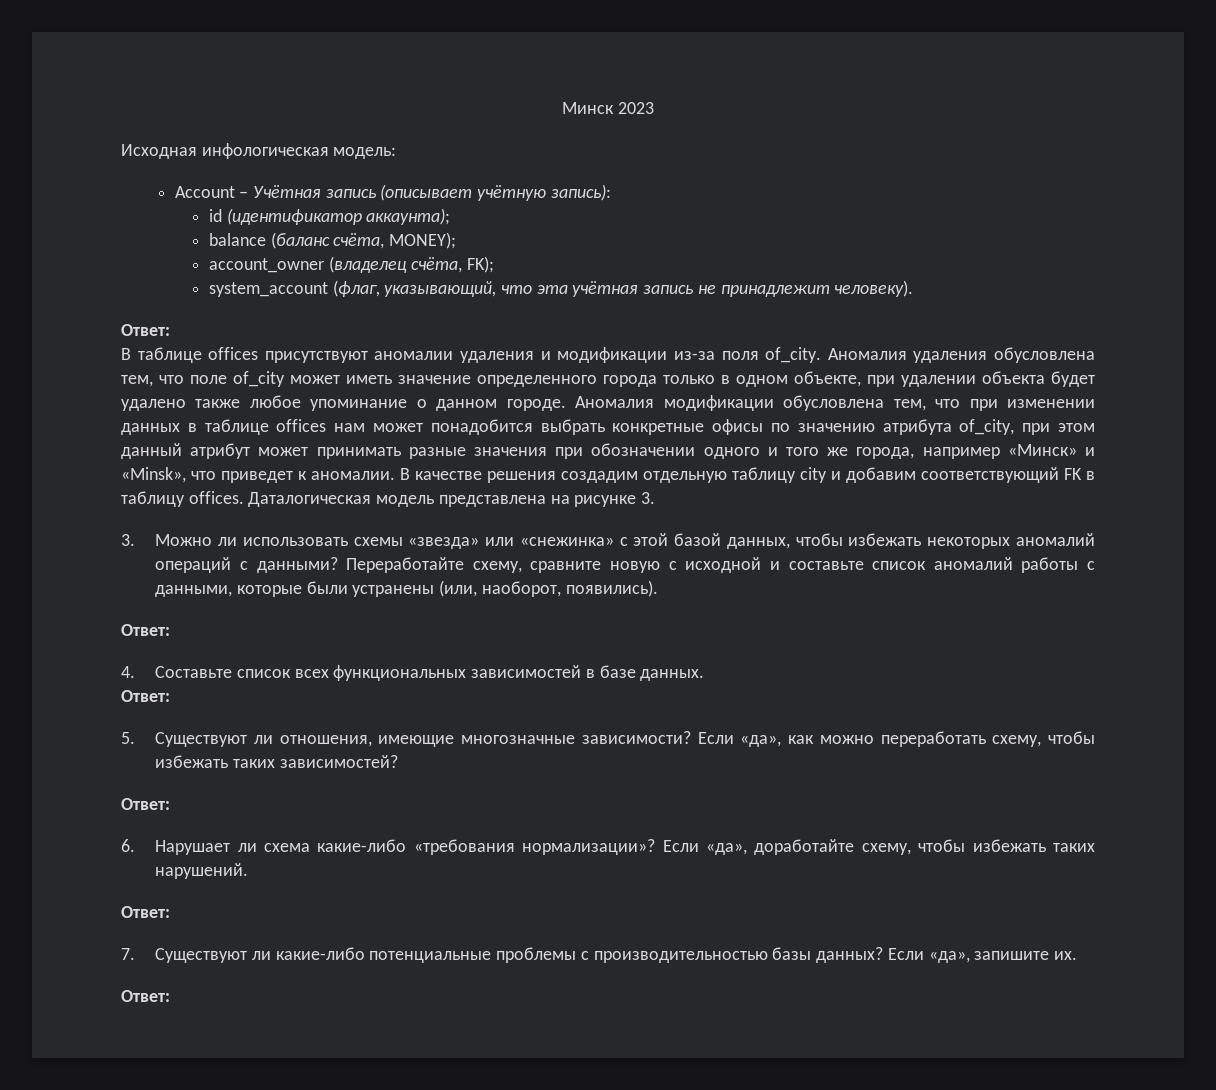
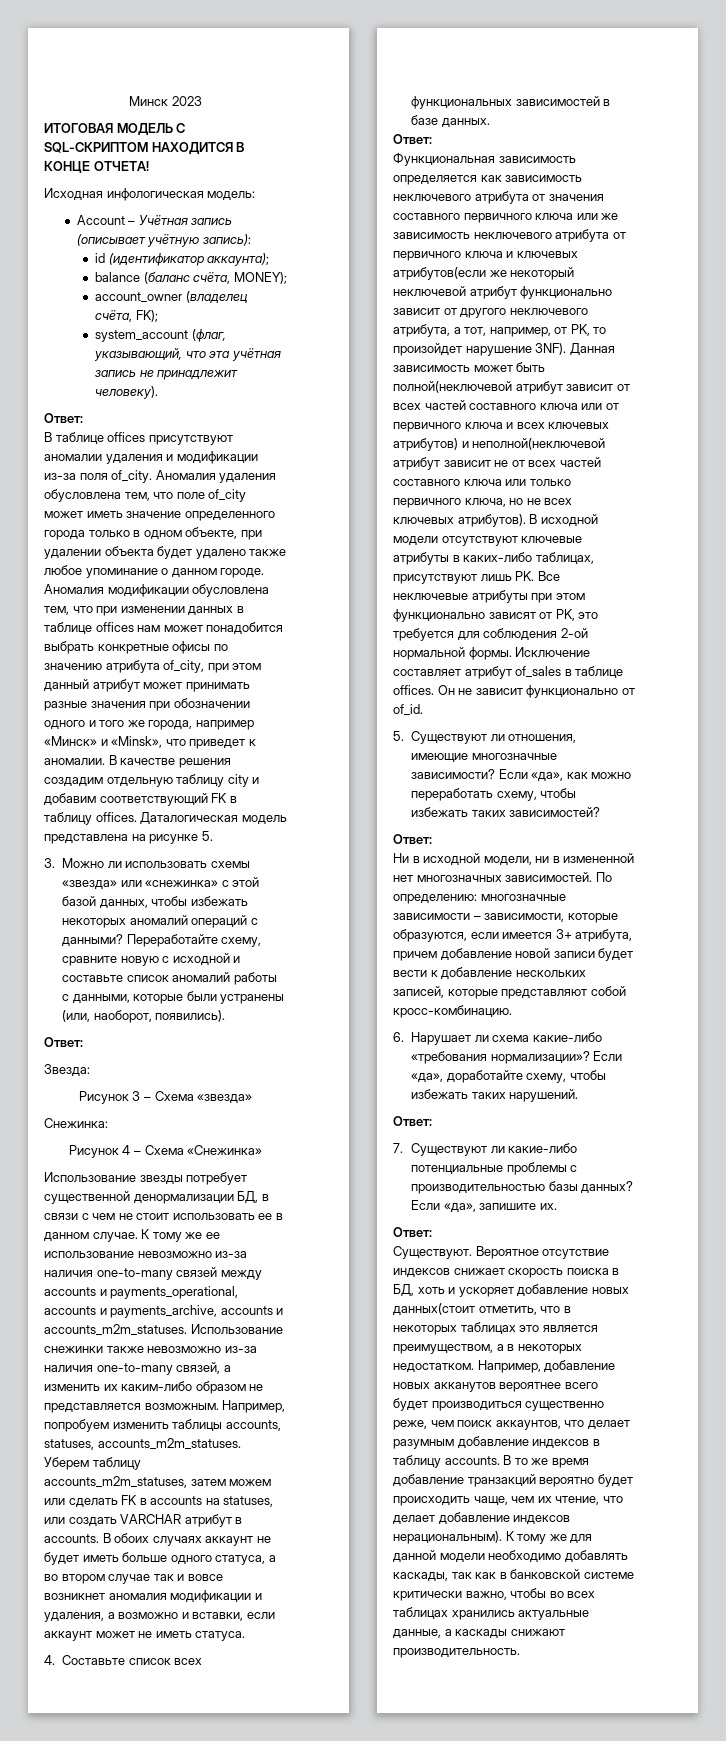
+ ИТОГОВАЯ МОДЕЛЬ С SQL-СКРИПТОМ НАХОДИТСЯ В КОНЦЕ ОТЧЕТА!
- Даталогическая модель представлена на рисунке 3.
+ Даталогическая модель представлена на рисунке 5.
+ Звезда:
+ Рисунок 3 – Схема «звезда»
+ Снежинка:
+ Рисунок 4 – Схема «Снежинка»
+ Использование звезды потребует существенной денормализации БД, в связи с чем не стоит использовать ее в данном случае. К тому же ее использование невозможно из-за наличия one-to-many связей между accounts и payments_operational, accounts и payments_archive, accounts и accounts_m2m_statuses. Использование снежинки также невозможно из-за наличия one-to-many связей, а изменить их каким-либо образом не представляется возможным. Например, попробуем изменить таблицы accounts, statuses, accounts_m2m_statuses. Уберем таблицу accounts_m2m_statuses, затем можем или сделать FK в accounts на statuses, или создать VARCHAR атрибут в accounts. В обоих случаях аккаунт не будет иметь больше одного статуса, а во втором случае так и вовсе возникнет аномалия модификации и удаления, а возможно и вставки, если аккаунт может не иметь статуса.
+ Функциональная зависимость определяется как зависимость неключевого атрибута от значения составного первичного ключа или же зависимость неключевого атрибута от первичного ключа и ключевых атрибутов(если же некоторый неключевой атрибут функционально зависит от другого неключевого атрибута, а тот, например, от PK, то произойдет нарушение 3NF). Данная зависимость может быть полной(неключевой атрибут зависит от всех частей составного ключа или от первичного ключа и всех ключевых атрибутов) и неполной(неключевой атрибут зависит не от всех частей составного ключа или только первичного ключа, но не всех ключевых атрибутов). В исходной модели отсутствуют ключевые атрибуты в каких-либо таблицах, присутствуют лишь PK. Все неключевые атрибуты при этом функционально зависят от PK, это требуется для соблюдения 2-ой нормальной формы. Исключение составляет атрибут of_sales в таблице offices. Он не зависит функционально от of_id.
+ Ни в исходной модели, ни в измененной нет многозначных зависимостей. По определению: многозначные зависимости – зависимости, которые образуются, если имеется 3+ атрибута, причем добавление новой записи будет вести к добавление нескольких записей, которые представляют собой кросс-комбинацию.
+ Существуют. Вероятное отсутствие индексов снижает скорость поиска в БД, хоть и ускоряет добавление новых данных(стоит отметить, что в некоторых таблицах это является преимуществом, а в некоторых недостатком. Например, добавление новых акканутов вероятнее всего будет производиться существенно реже, чем поиск аккаунтов, что делает разумным добавление индексов в таблицу accounts. В то же время добавление транзакций вероятно будет происходить чаще, чем их чтение, что делает добавление индексов нерациональным). К тому же для данной модели необходимо добавлять каскады, так как в банковской системе критически важно, чтобы во всех таблицах хранились актуальные данные, а каскады снижают производительность.

